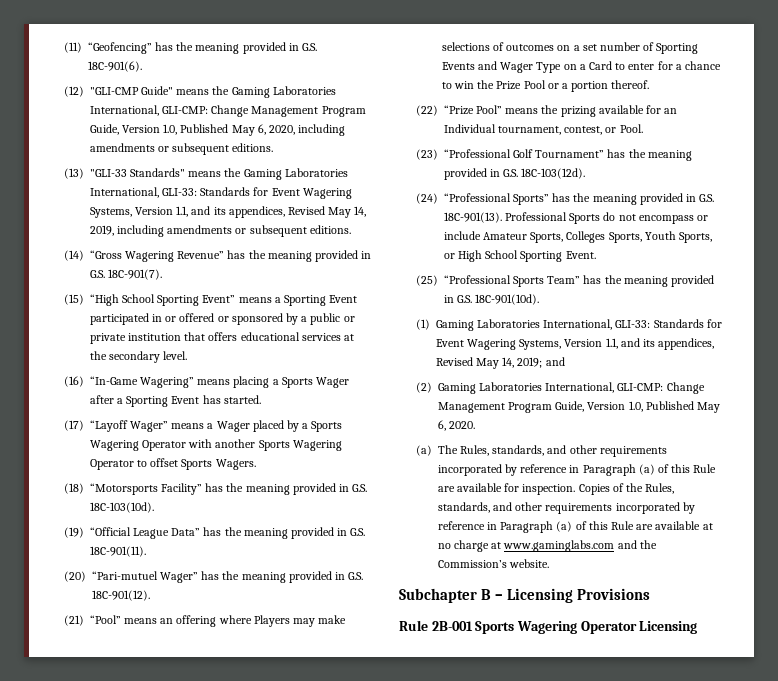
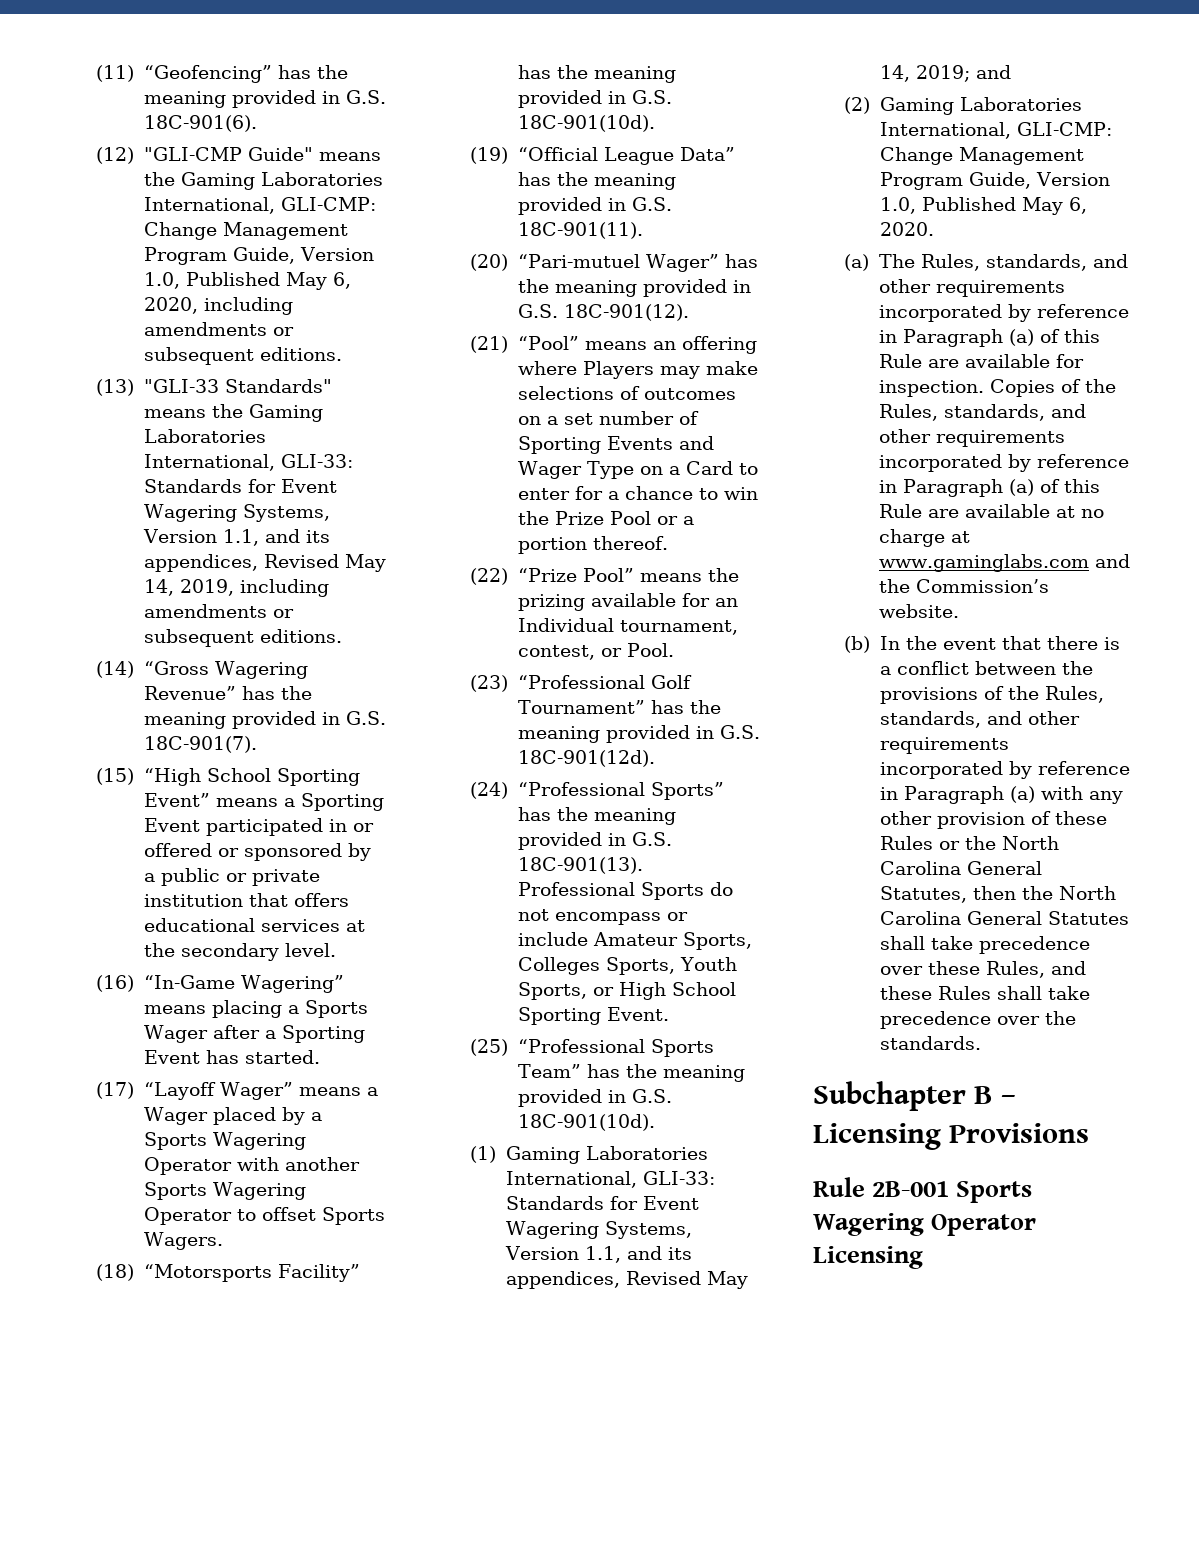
- (18) “Motorsports Facility” has the meaning provided in G.S. 18C-103(10d).
+ (18) “Motorsports Facility” has the meaning provided in G.S. 18C-901(10d).
- (23) “Professional Golf Tournament” has the meaning provided in G.S. 18C-103(12d).
+ (23) “Professional Golf Tournament” has the meaning provided in G.S. 18C-901(12d).
+ (b) In the event that there is a conflict between the provisions of the Rules, standards, and other requirements incorporated by reference in Paragraph (a) with any other provision of these Rules or the North Carolina General Statutes, then the North Carolina General Statutes shall take precedence over these Rules, and these Rules shall take precedence over the standards.

